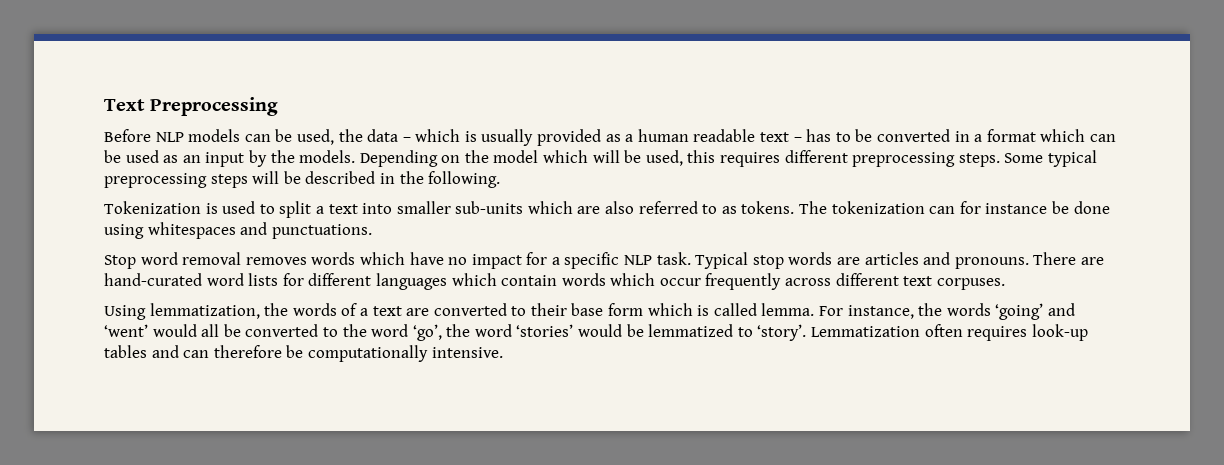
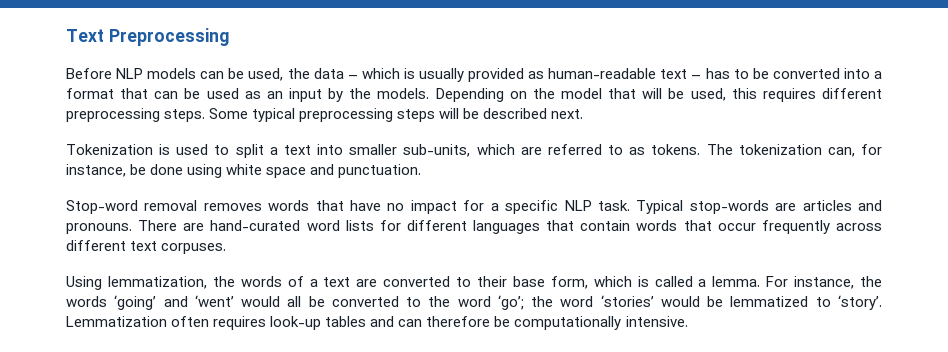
- Before NLP models can be used, the data – which is usually provided as a human readable text – has to be converted in a format which can be used as an input by the models.
+ Before NLP models can be used, the data – which is usually provided as human-readable text – has to be converted into a format that can be used as an input by the models.
- Depending on the model which will be used, this requires different preprocessing steps.
+ Depending on the model that will be used, this requires different preprocessing steps.
- Some typical preprocessing steps will be described in the following.
+ Some typical preprocessing steps will be described next.
- Tokenization is used to split a text into smaller sub-units which are also referred to as tokens.
+ Tokenization is used to split a text into smaller sub-units, which are referred to as tokens.
- The tokenization can for instance be done using whitespaces and punctuations.
- Stop word removal removes words which have no impact for a specific NLP task.
+ The tokenization can, for instance, be done using white space and punctuation.
+ Stop-word removal removes words that have no impact for a specific NLP task.
- Typical stop words are articles and pronouns.
+ Typical stop-words are articles and pronouns.
- There are hand-curated word lists for different languages which contain words which occur frequently across different text corpuses.
+ There are hand-curated word lists for different languages that contain words that occur frequently across different text corpuses.
- Using lemmatization, the words of a text are converted to their base form which is called lemma.
+ Using lemmatization, the words of a text are converted to their base form, which is called a lemma.
- For instance, the words ‘going’ and ‘went’ would all be converted to the word ‘go’, the word ‘stories’ would be lemmatized to ‘story’.
+ For instance, the words ‘going’ and ‘went’ would all be converted to the word ‘go’; the word ‘stories’ would be lemmatized to ‘story’.

